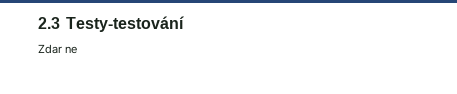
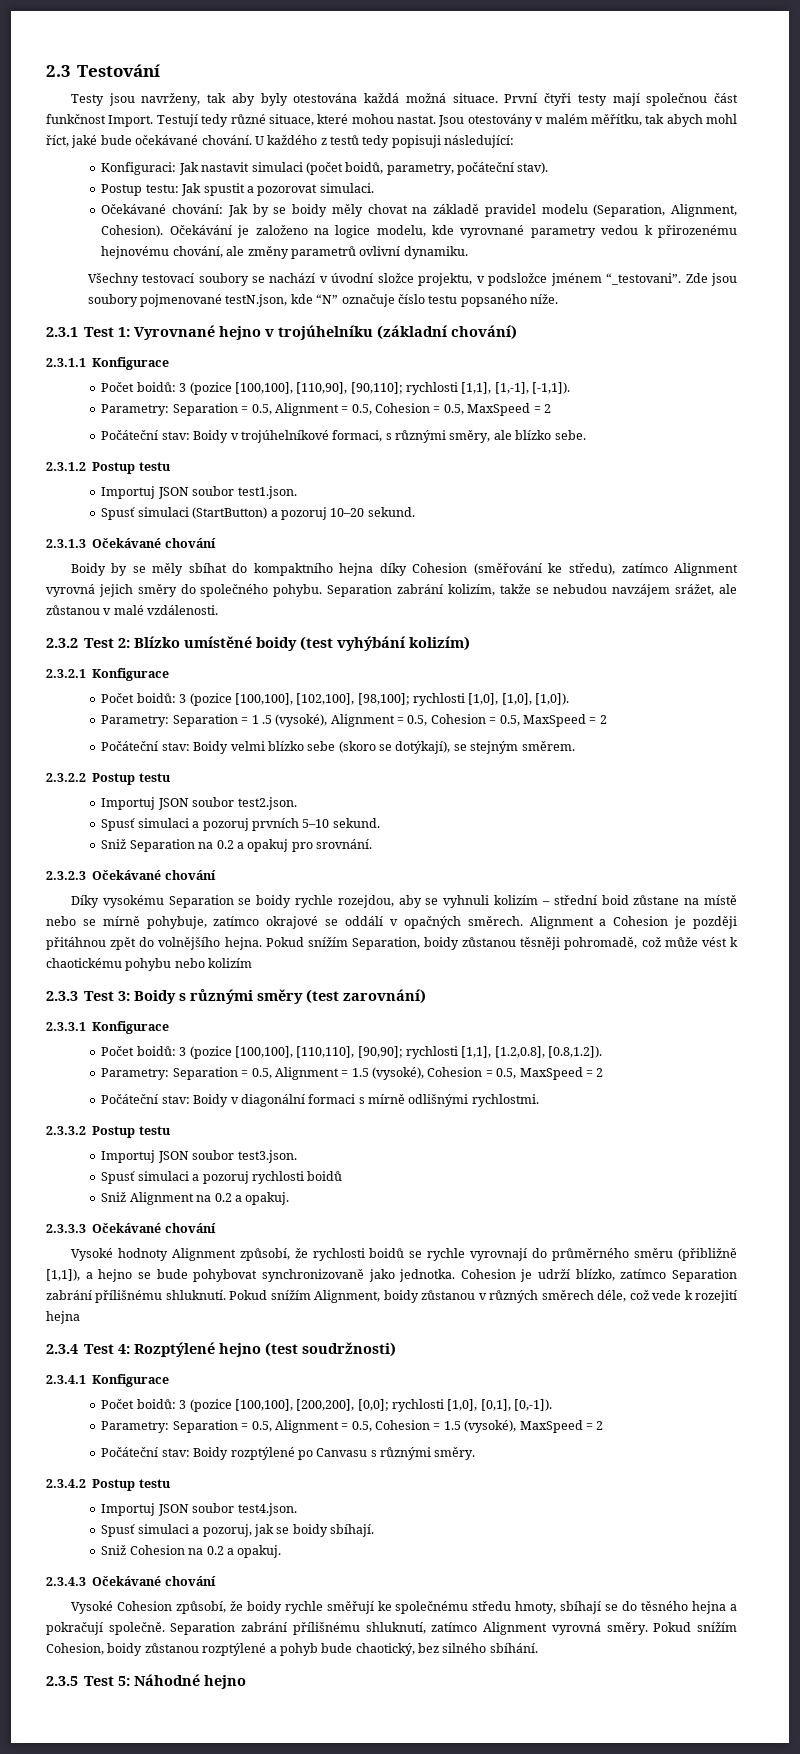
- 2.3 Testy-testování
- Zdar ne
+ 2.3 Testování
+ Testy jsou navrženy, tak aby byly otestována každá možná situace. První čtyři testy mají společnou část funkčnost Import. Testují tedy různé situace, které mohou nastat. Jsou otestovány v malém měřítku, tak abych mohl říct, jaké bude očekávané chování. U každého z testů tedy popisuji následující:
+ Konfiguraci: Jak nastavit simulaci (počet boidů, parametry, počáteční stav).
+ Postup testu: Jak spustit a pozorovat simulaci.
+ Očekávané chování: Jak by se boidy měly chovat na základě pravidel modelu (Separation, Alignment, Cohesion). Očekávání je založeno na logice modelu, kde vyrovnané parametry vedou k přirozenému hejnovému chování, ale změny parametrů ovlivní dynamiku.
+ Všechny testovací soubory se nachází v úvodní složce projektu, v podsložce jménem “_testovani”. Zde jsou soubory pojmenované testN.json, kde “N” označuje číslo testu popsaného níže.
+ 2.3.1 Test 1: Vyrovnané hejno v trojúhelníku (základní chování)
+ 2.3.1.1 Konfigurace
+ Počet boidů: 3 (pozice [100,100], [110,90], [90,110]; rychlosti [1,1], [1,-1], [-1,1]).
+ Parametry: Separation = 0.5, Alignment = 0.5, Cohesion = 0.5, MaxSpeed = 2
+ Počáteční stav: Boidy v trojúhelníkové formaci, s různými směry, ale blízko sebe.
+ 2.3.1.2 Postup testu
+ Importuj JSON soubor test1.json.
+ Spusť simulaci (StartButton) a pozoruj 10–20 sekund.
+ 2.3.1.3 Očekávané chování
+ Boidy by se měly sbíhat do kompaktního hejna díky Cohesion (směřování ke středu), zatímco Alignment vyrovná jejich směry do společného pohybu. Separation zabrání kolizím, takže se nebudou navzájem srážet, ale zůstanou v malé vzdálenosti.
+ 2.3.2 Test 2: Blízko umístěné boidy (test vyhýbání kolizím)
+ 2.3.2.1 Konfigurace
+ Počet boidů: 3 (pozice [100,100], [102,100], [98,100]; rychlosti [1,0], [1,0], [1,0]).
+ Parametry: Separation = 1 .5 (vysoké), Alignment = 0.5, Cohesion = 0.5, MaxSpeed = 2
+ Počáteční stav: Boidy velmi blízko sebe (skoro se dotýkají), se stejným směrem.
+ 2.3.2.2 Postup testu
+ Importuj JSON soubor test2.json.
+ Spusť simulaci a pozoruj prvních 5–10 sekund.
+ Sniž Separation na 0.2 a opakuj pro srovnání.
+ 2.3.2.3 Očekávané chování
+ Díky vysokému Separation se boidy rychle rozejdou, aby se vyhnuli kolizím – střední boid zůstane na místě nebo se mírně pohybuje, zatímco okrajové se oddálí v opačných směrech. Alignment a Cohesion je později přitáhnou zpět do volnějšího hejna. Pokud snížím Separation, boidy zůstanou těsněji pohromadě, což může vést k chaotickému pohybu nebo kolizím
+ 2.3.3 Test 3: Boidy s různými směry (test zarovnání)
+ 2.3.3.1 Konfigurace
+ Počet boidů: 3 (pozice [100,100], [110,110], [90,90]; rychlosti [1,1], [1.2,0.8], [0.8,1.2]).
+ Parametry: Separation = 0.5, Alignment = 1.5 (vysoké), Cohesion = 0.5, MaxSpeed = 2
+ Počáteční stav: Boidy v diagonální formaci s mírně odlišnými rychlostmi.
+ 2.3.3.2 Postup testu
+ Importuj JSON soubor test3.json.
+ Spusť simulaci a pozoruj rychlosti boidů
+ Sniž Alignment na 0.2 a opakuj.
+ 2.3.3.3 Očekávané chování
+ Vysoké hodnoty Alignment způsobí, že rychlosti boidů se rychle vyrovnají do průměrného směru (přibližně [1,1]), a hejno se bude pohybovat synchronizovaně jako jednotka. Cohesion je udrží blízko, zatímco Separation zabrání přílišnému shluknutí. Pokud snížím Alignment, boidy zůstanou v různých směrech déle, což vede k rozejití hejna
+ 2.3.4 Test 4: Rozptýlené hejno (test soudržnosti)
+ 2.3.4.1 Konfigurace
+ Počet boidů: 3 (pozice [100,100], [200,200], [0,0]; rychlosti [1,0], [0,1], [0,-1]).
+ Parametry: Separation = 0.5, Alignment = 0.5, Cohesion = 1.5 (vysoké), MaxSpeed = 2
+ Počáteční stav: Boidy rozptýlené po Canvasu s různými směry.
+ 2.3.4.2 Postup testu
+ Importuj JSON soubor test4.json.
+ Spusť simulaci a pozoruj, jak se boidy sbíhají.
+ Sniž Cohesion na 0.2 a opakuj.
+ 2.3.4.3 Očekávané chování
+ Vysoké Cohesion způsobí, že boidy rychle směřují ke společnému středu hmoty, sbíhají se do těsného hejna a pokračují společně. Separation zabrání přílišnému shluknutí, zatímco Alignment vyrovná směry. Pokud snížím Cohesion, boidy zůstanou rozptýlené a pohyb bude chaotický, bez silného sbíhání.
+ 2.3.5 Test 5: Náhodné hejno

